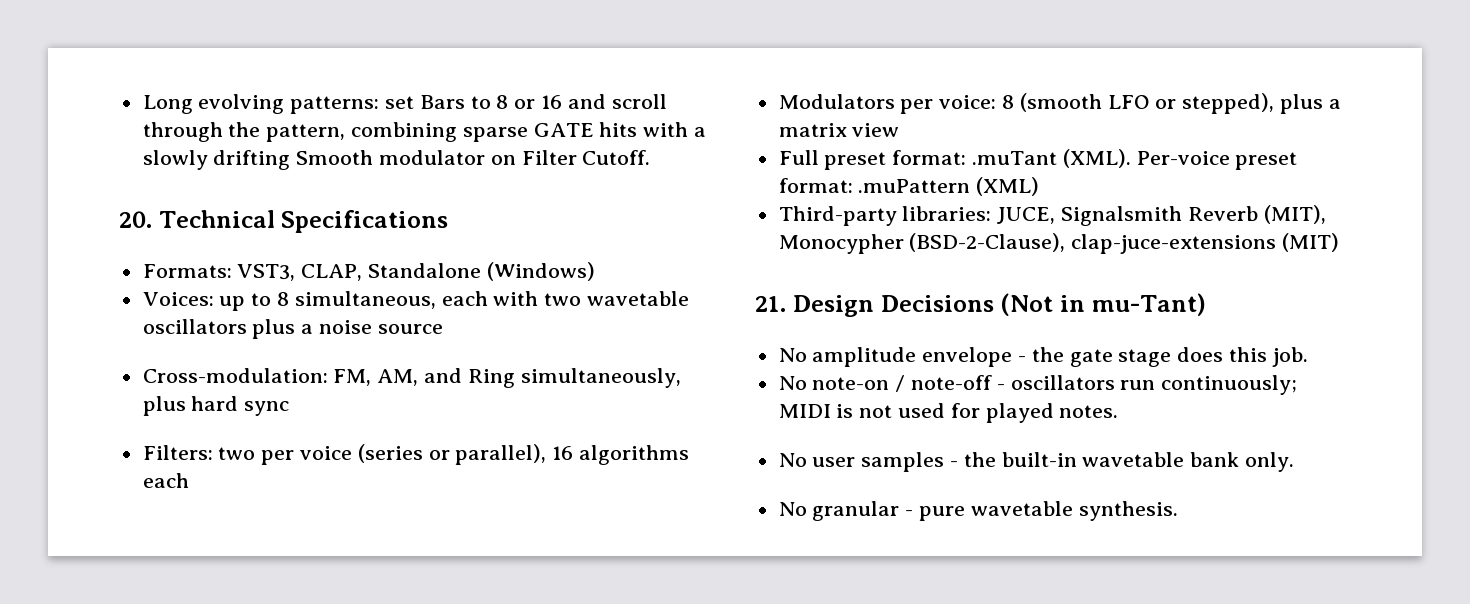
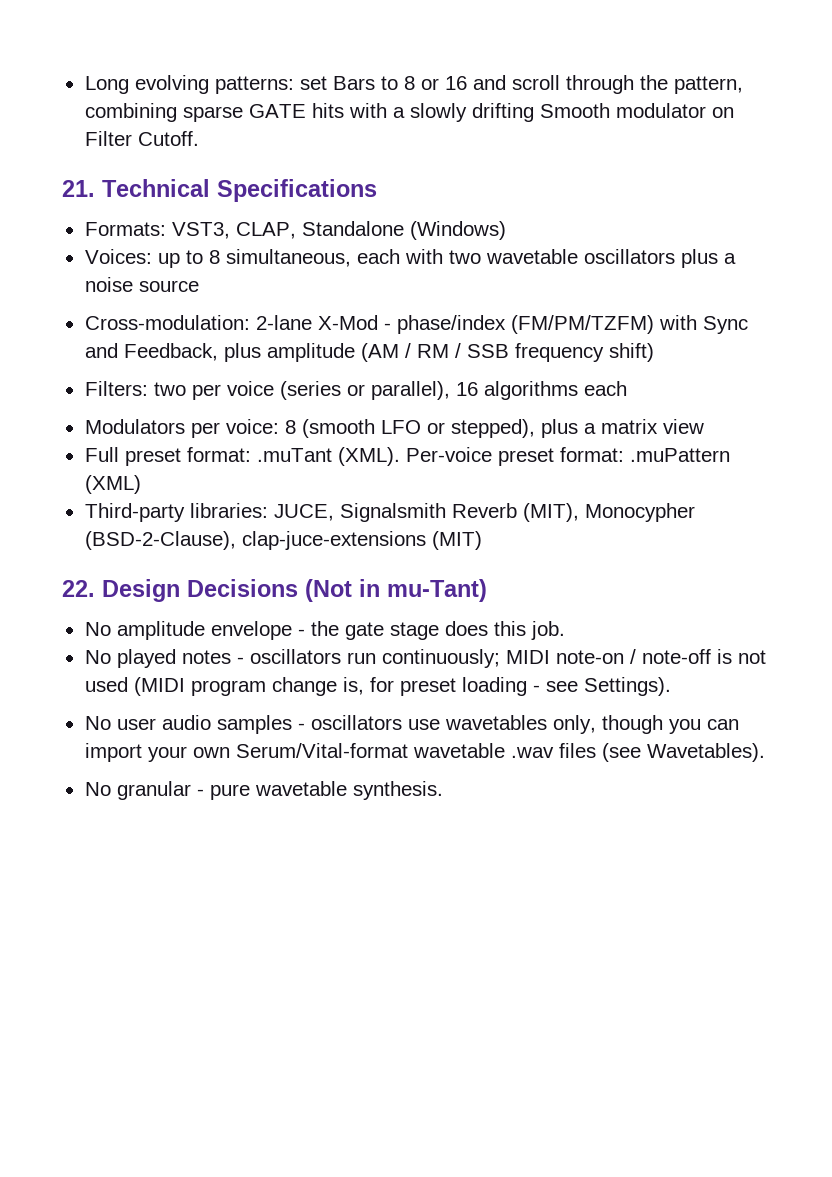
- 20. Technical Specifications
+ 21. Technical Specifications
- Cross-modulation: FM, AM, and Ring simultaneously, plus hard sync
+ Cross-modulation: 2-lane X-Mod - phase/index (FM/PM/TZFM) with Sync and Feedback, plus amplitude (AM / RM / SSB frequency shift)
- 21. Design Decisions (Not in mu-Tant)
+ 22. Design Decisions (Not in mu-Tant)
- No note-on / note-off - oscillators run continuously; MIDI is not used for played notes.
+ No played notes - oscillators run continuously; MIDI note-on / note-off is not used (MIDI program change is, for preset loading - see Settings).
- No user samples - the built-in wavetable bank only.
+ No user audio samples - oscillators use wavetables only, though you can import your own Serum/Vital-format wavetable .wav files (see Wavetables).

